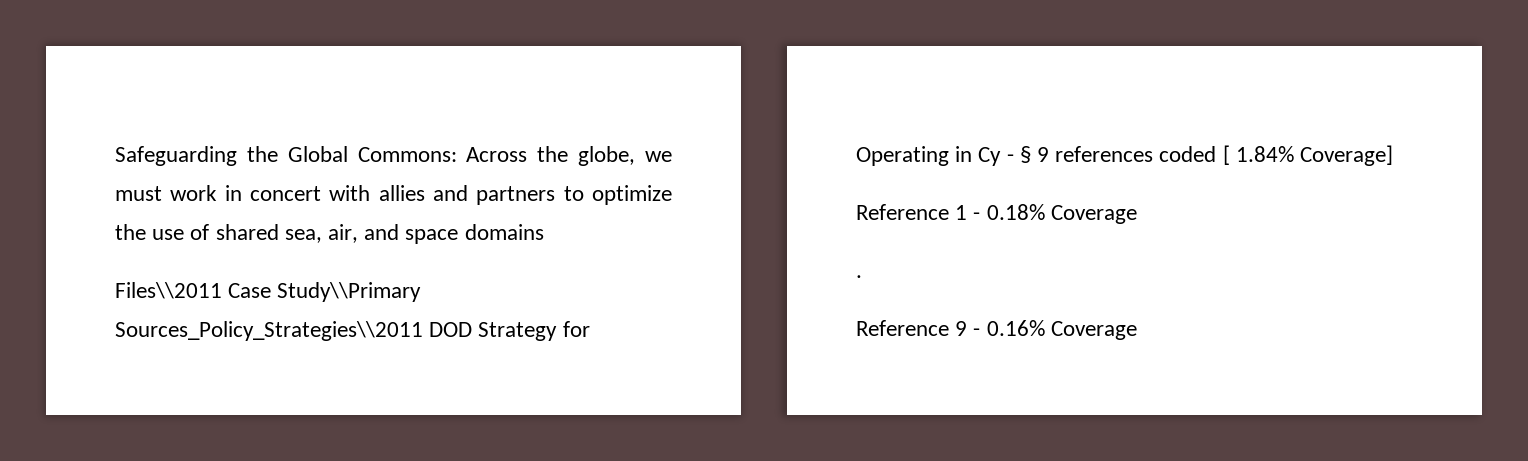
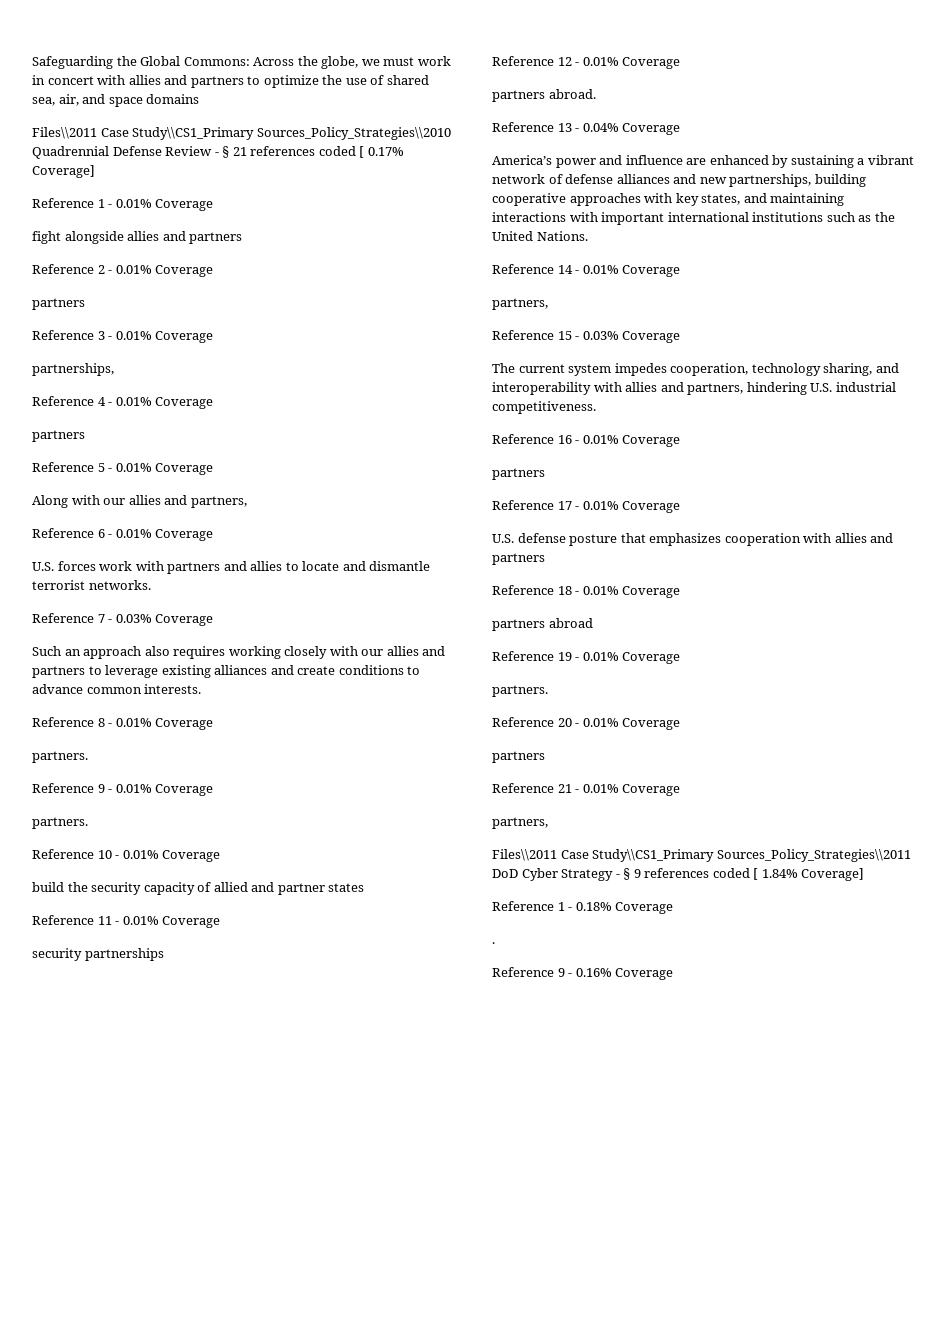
- Files\\2011 Case Study\\Primary Sources_Policy_Strategies\\2011 DOD Strategy for Operating in Cy - § 9 references coded [ 1.84% Coverage]
+ Files\\2011 Case Study\\CS1_Primary Sources_Policy_Strategies\\2010 Quadrennial Defense Review - § 21 references coded [ 0.17% Coverage]
+ Reference 1 - 0.01% Coverage
+ fight alongside allies and partners
+ Reference 2 - 0.01% Coverage
+ partners
+ Reference 3 - 0.01% Coverage
+ partnerships,
+ Reference 4 - 0.01% Coverage
+ partners
+ Reference 5 - 0.01% Coverage
+ Along with our allies and partners,
+ Reference 6 - 0.01% Coverage
+ U.S. forces work with partners and allies to locate and dismantle terrorist networks.
+ Reference 7 - 0.03% Coverage
+ Such an approach also requires working closely with our allies and partners to leverage existing alliances and create conditions to advance common interests.
+ Reference 8 - 0.01% Coverage
+ partners.
+ Reference 9 - 0.01% Coverage
+ partners.
+ Reference 10 - 0.01% Coverage
+ build the security capacity of allied and partner states
+ Reference 11 - 0.01% Coverage
+ security partnerships
+ Reference 12 - 0.01% Coverage
+ partners abroad.
+ Reference 13 - 0.04% Coverage
+ America’s power and influence are enhanced by sustaining a vibrant network of defense alliances and new partnerships, building cooperative approaches with key states, and maintaining interactions with important international institutions such as the United Nations.
+ Reference 14 - 0.01% Coverage
+ partners,
+ Reference 15 - 0.03% Coverage
+ The current system impedes cooperation, technology sharing, and interoperability with allies and partners, hindering U.S. industrial competitiveness.
+ Reference 16 - 0.01% Coverage
+ partners
+ Reference 17 - 0.01% Coverage
+ U.S. defense posture that emphasizes cooperation with allies and partners
+ Reference 18 - 0.01% Coverage
+ partners abroad
+ Reference 19 - 0.01% Coverage
+ partners.
+ Reference 20 - 0.01% Coverage
+ partners
+ Reference 21 - 0.01% Coverage
+ partners,
+ Files\\2011 Case Study\\CS1_Primary Sources_Policy_Strategies\\2011 DoD Cyber Strategy - § 9 references coded [ 1.84% Coverage]

